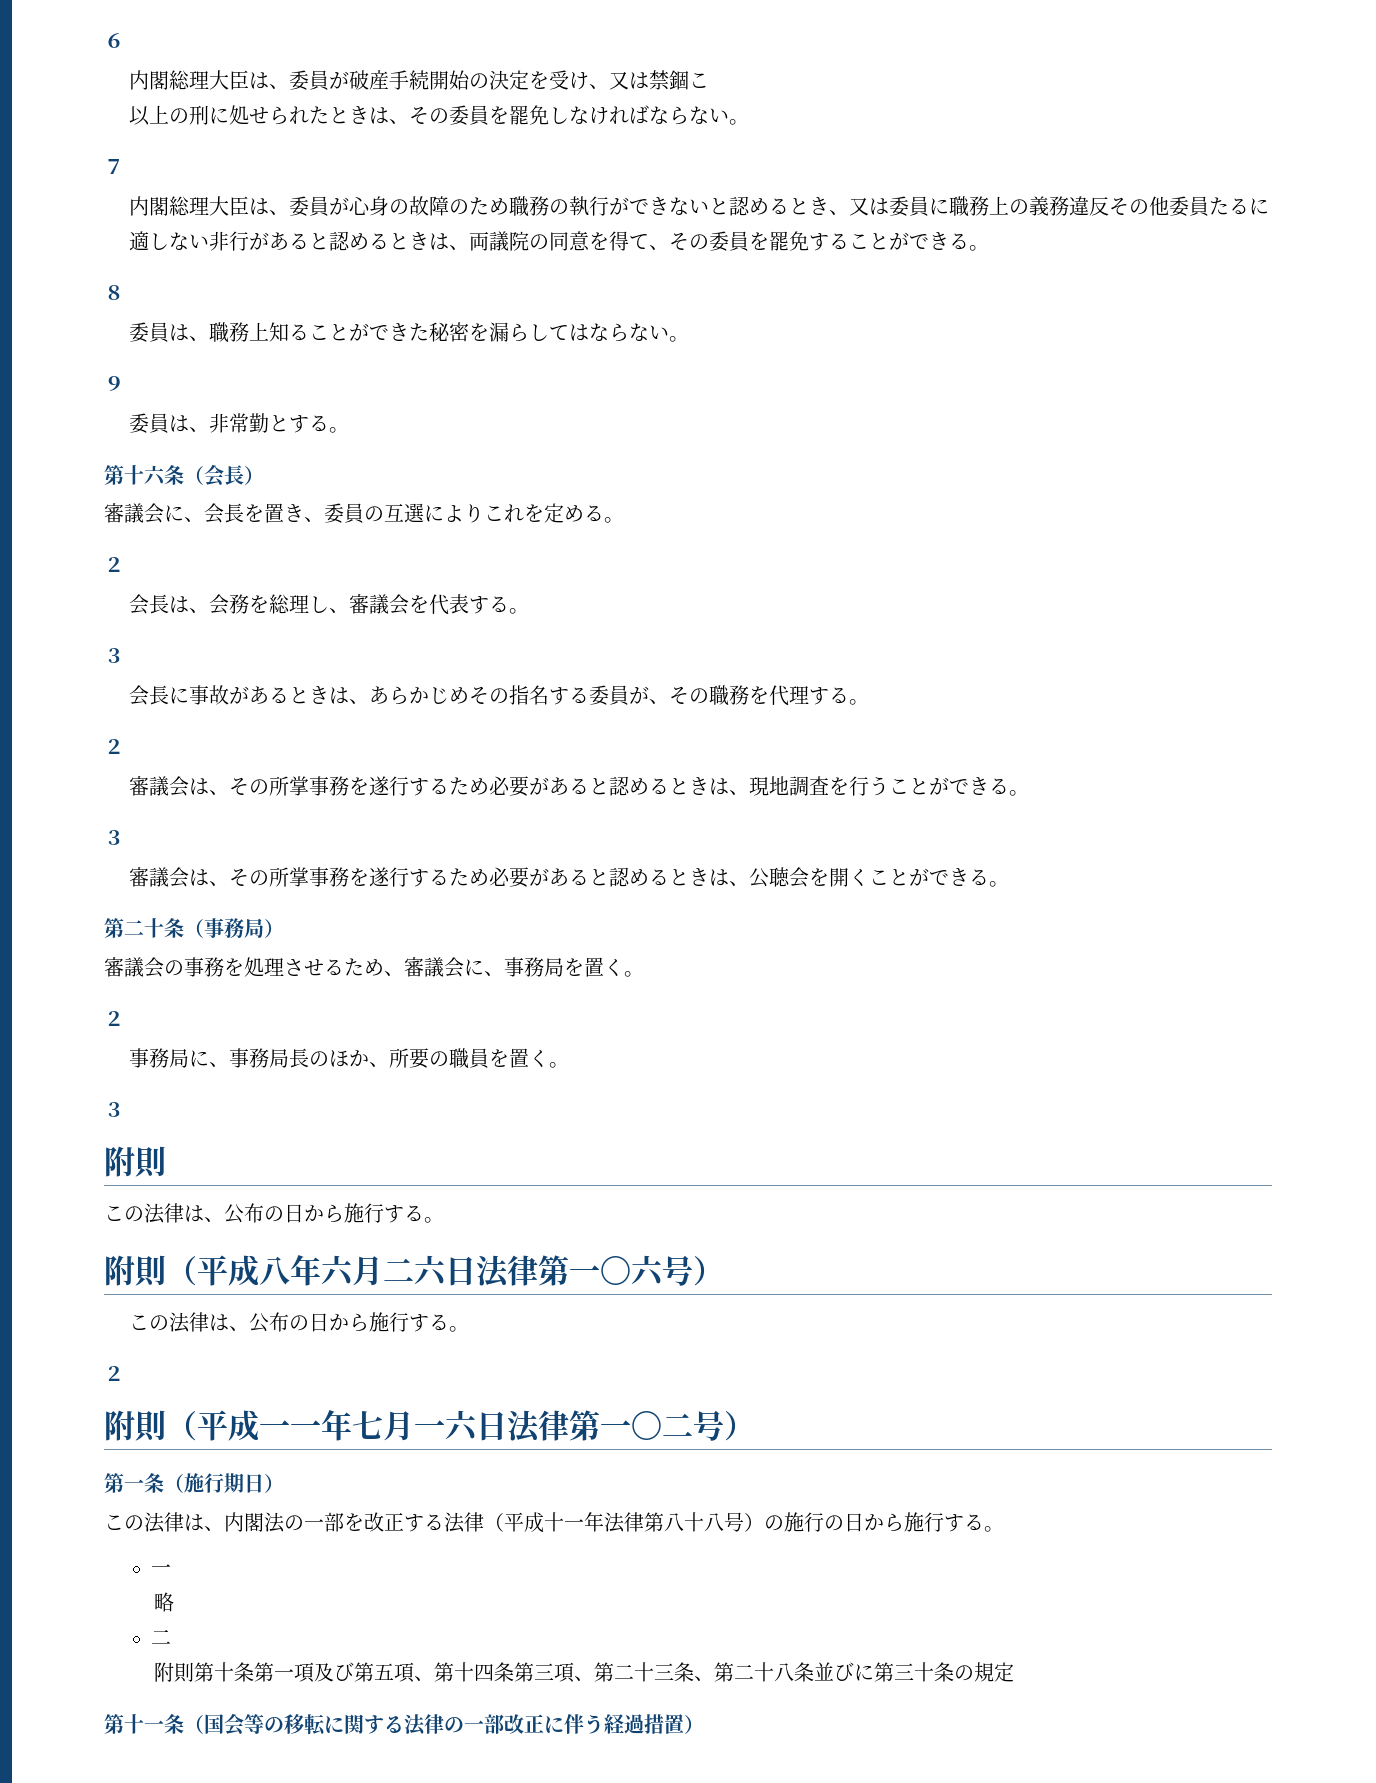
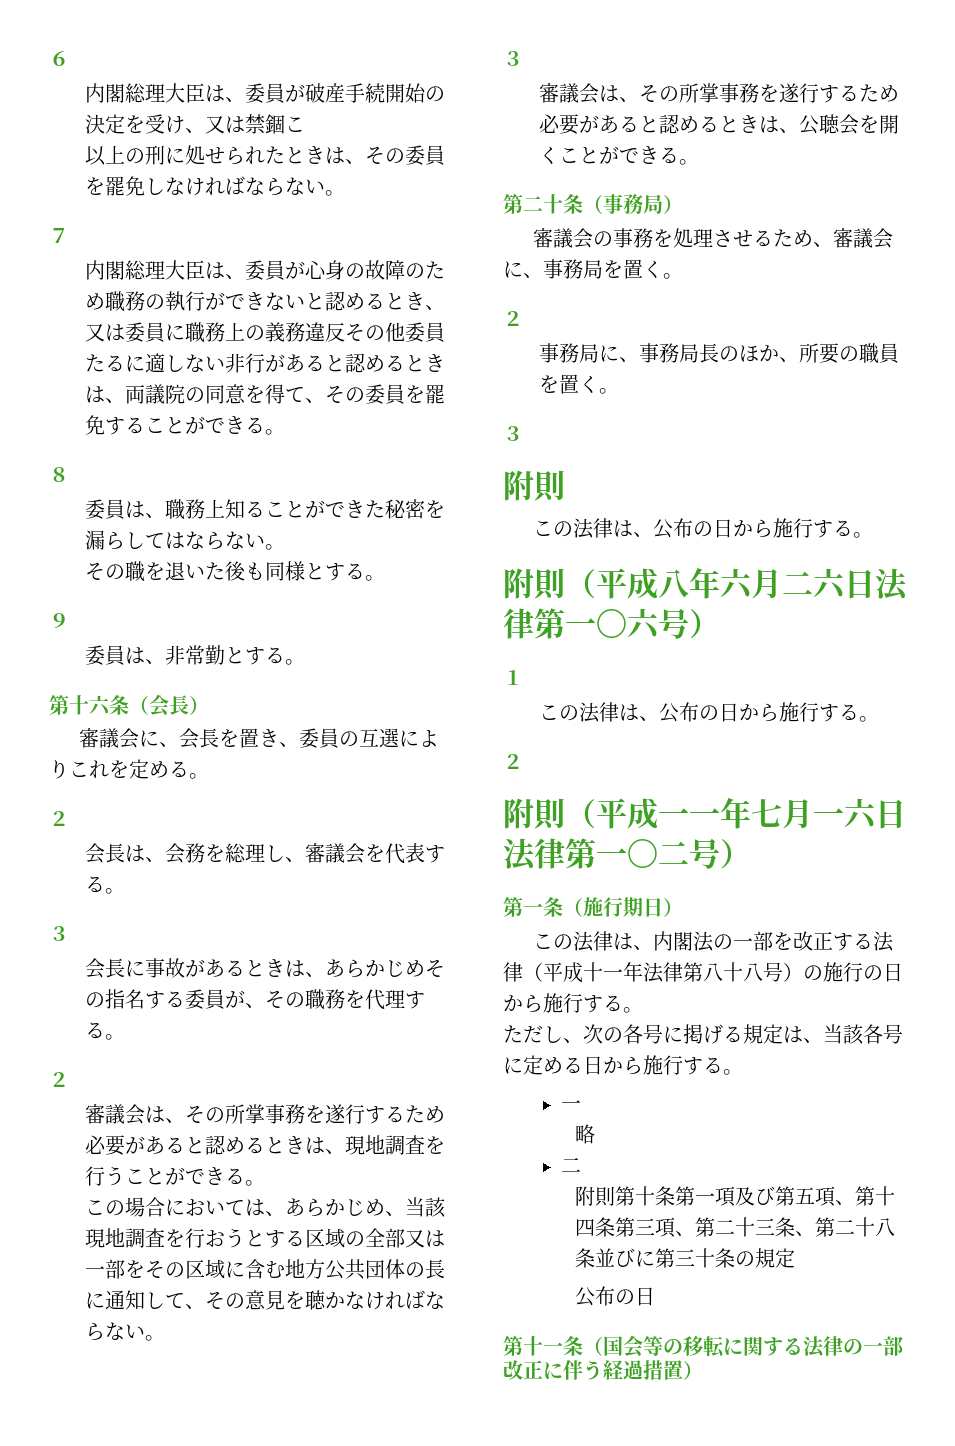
+ その職を退いた後も同様とする。
+ この場合においては、あらかじめ、当該現地調査を行おうとする区域の全部又は一部をその区域に含む地方公共団体の長に通知して、その意見を聴かなければならない。
+ １
+ ただし、次の各号に掲げる規定は、当該各号に定める日から施行する。
  附則第十条第一項及び第五項、第十四条第三項、第二十三条、第二十八条並びに第三十条の規定
+ 公布の日

